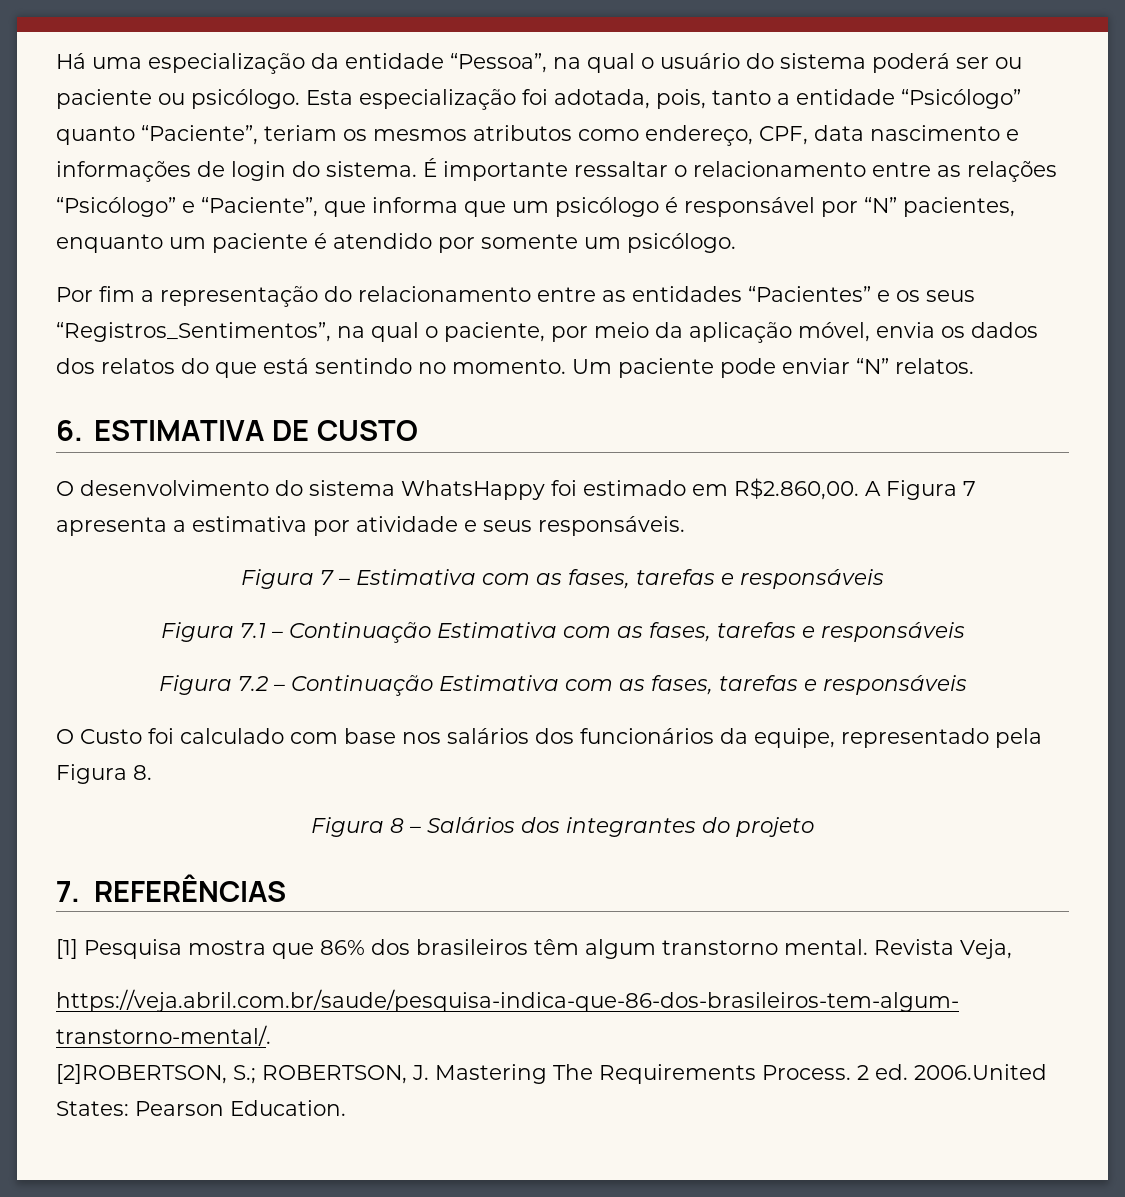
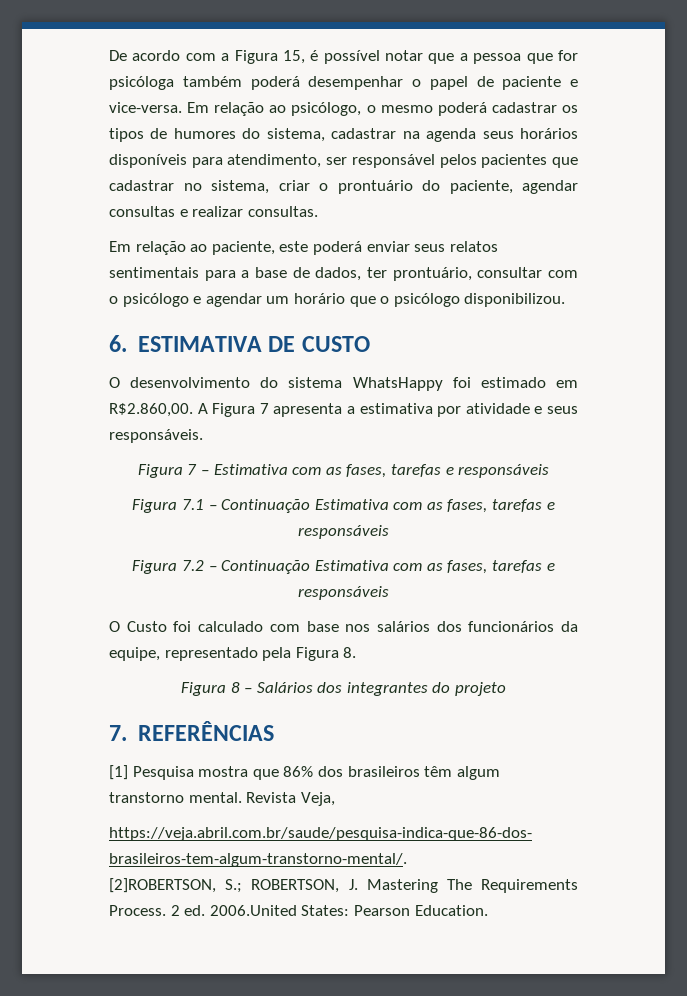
- Há uma especialização da entidade “Pessoa”, na qual o usuário do sistema poderá ser ou paciente ou psicólogo. Esta especialização foi adotada, pois, tanto a entidade “Psicólogo” quanto “Paciente”, teriam os mesmos atributos como endereço, CPF, data nascimento e informações de login do sistema. É importante ressaltar o relacionamento entre as relações “Psicólogo” e “Paciente”, que informa que um psicólogo é responsável por “N” pacientes, enquanto um paciente é atendido por somente um psicólogo.
- Por fim a representação do relacionamento entre as entidades “Pacientes” e os seus “Registros_Sentimentos”, na qual o paciente, por meio da aplicação móvel, envia os dados dos relatos do que está sentindo no momento. Um paciente pode enviar “N” relatos.
+ De acordo com a Figura 15, é possível notar que a pessoa que for psicóloga também poderá desempenhar o papel de paciente e vice-versa. Em relação ao psicólogo, o mesmo poderá cadastrar os tipos de humores do sistema, cadastrar na agenda seus horários disponíveis para atendimento, ser responsável pelos pacientes que cadastrar no sistema, criar o prontuário do paciente, agendar consultas e realizar consultas.
+ Em relação ao paciente, este poderá enviar seus relatos sentimentais para a base de dados, ter prontuário, consultar com o psicólogo e agendar um horário que o psicólogo disponibilizou.

